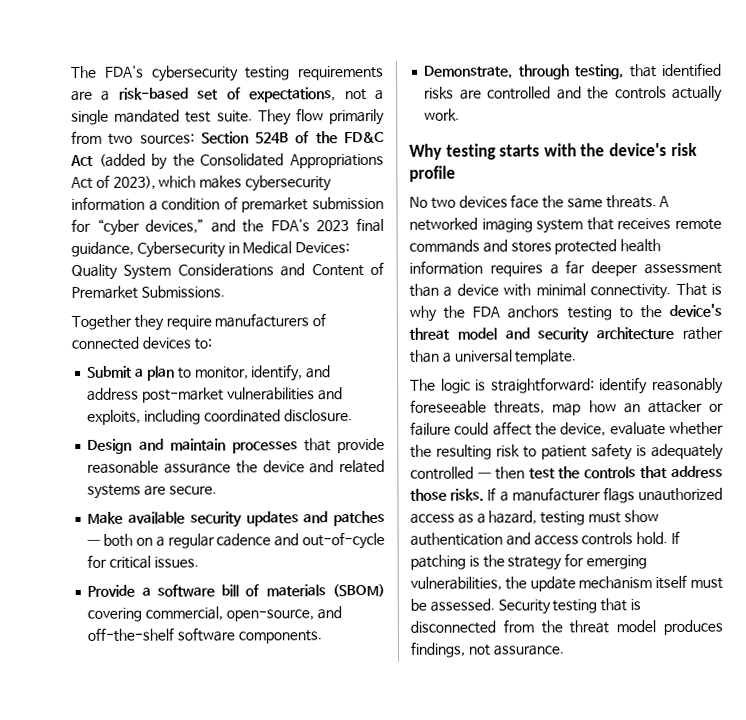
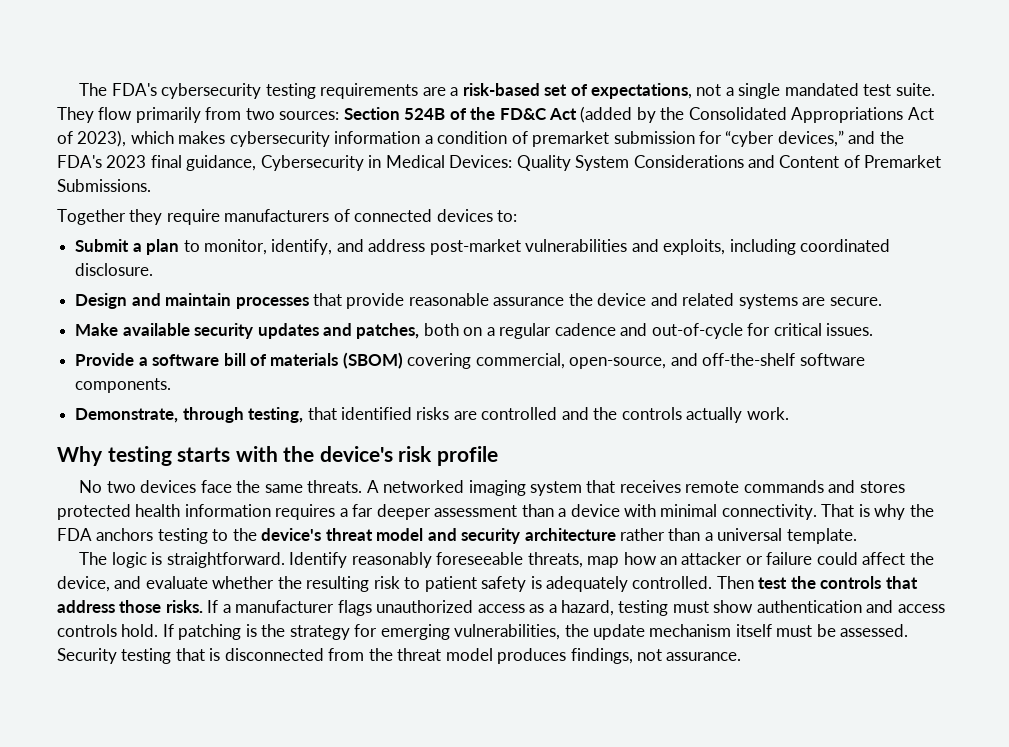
- Make available security updates and patches — both on a regular cadence and out-of-cycle for critical issues.
+ Make available security updates and patches, both on a regular cadence and out-of-cycle for critical issues.
- The logic is straightforward: identify reasonably foreseeable threats, map how an attacker or failure could affect the device, evaluate whether the resulting risk to patient safety is adequately controlled — then test the controls that address those risks.
+ The logic is straightforward. Identify reasonably foreseeable threats, map how an attacker or failure could affect the device, and evaluate whether the resulting risk to patient safety is adequately controlled. Then test the controls that address those risks.

